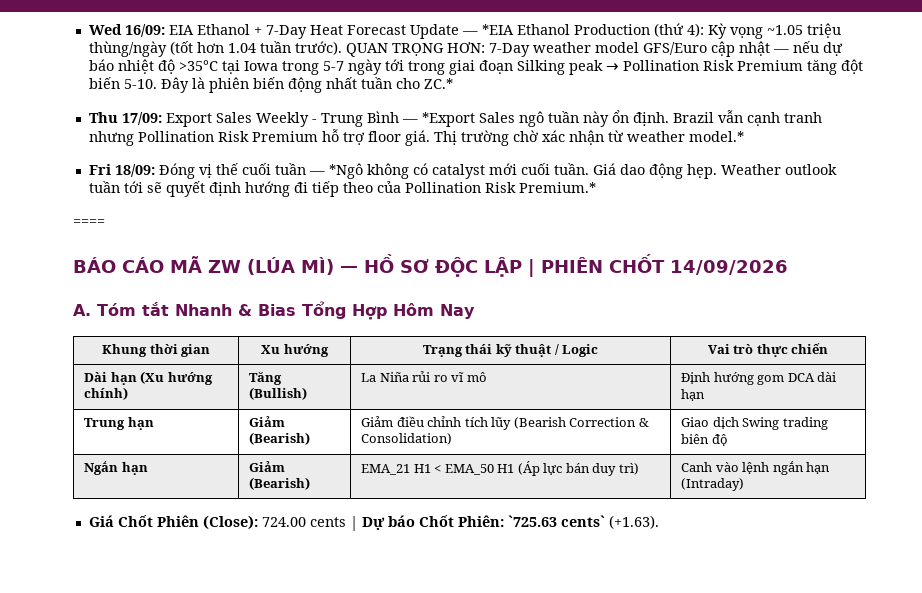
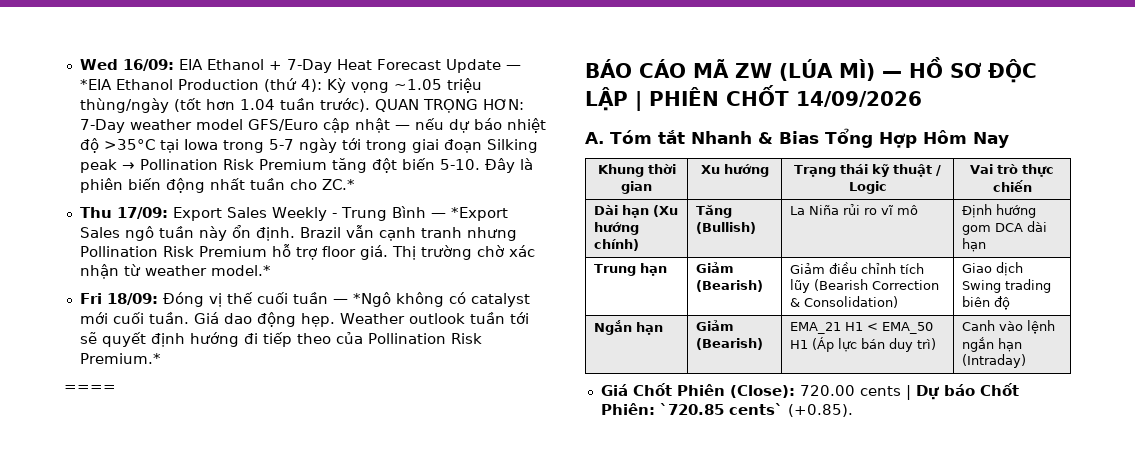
- Giá Chốt Phiên (Close): 724.00 cents | Dự báo Chốt Phiên: `725.63 cents` (+1.63).
+ Giá Chốt Phiên (Close): 720.00 cents | Dự báo Chốt Phiên: `720.85 cents` (+0.85).

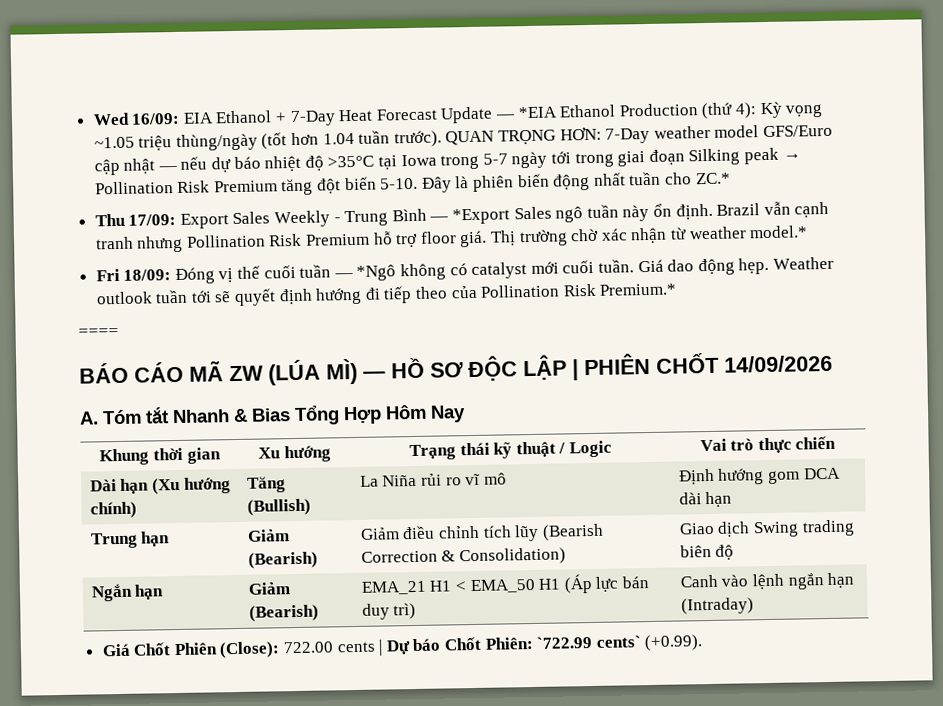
- Giá Chốt Phiên (Close): 720.00 cents | Dự báo Chốt Phiên: `720.85 cents` (+0.85).
+ Giá Chốt Phiên (Close): 722.00 cents | Dự báo Chốt Phiên: `722.99 cents` (+0.99).

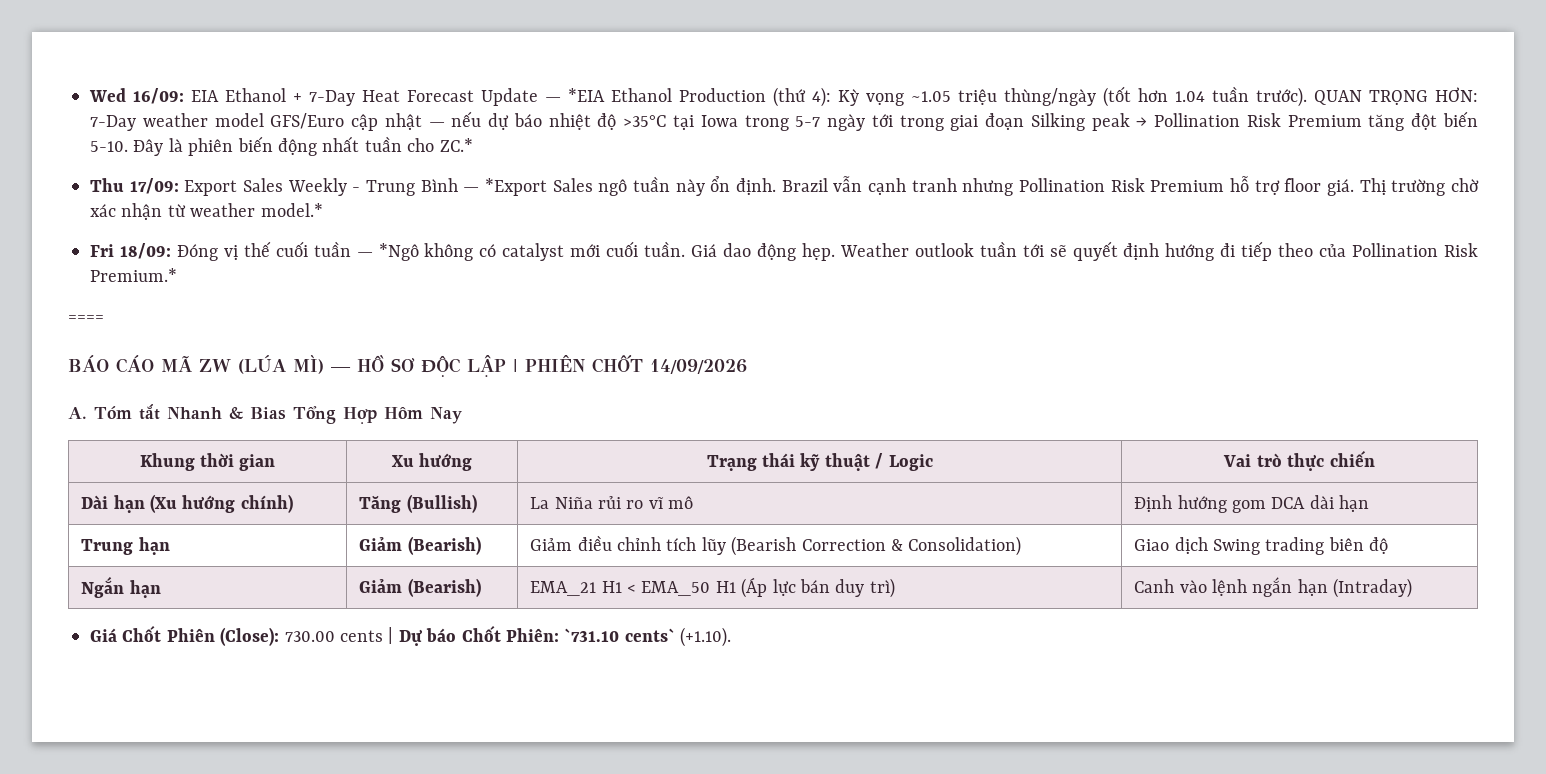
- Giá Chốt Phiên (Close): 722.00 cents | Dự báo Chốt Phiên: `722.99 cents` (+0.99).
+ Giá Chốt Phiên (Close): 730.00 cents | Dự báo Chốt Phiên: `731.10 cents` (+1.10).

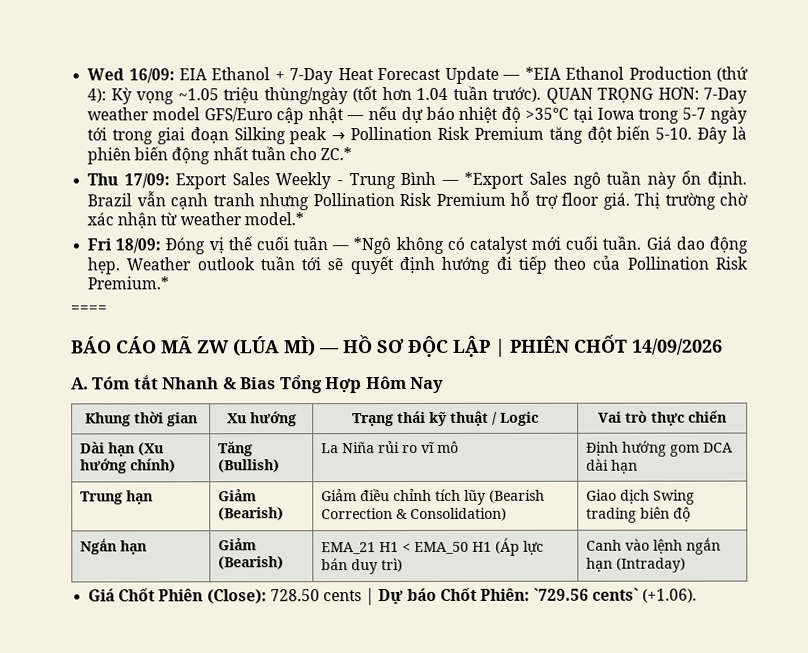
- Giá Chốt Phiên (Close): 730.00 cents | Dự báo Chốt Phiên: `731.10 cents` (+1.10).
+ Giá Chốt Phiên (Close): 728.50 cents | Dự báo Chốt Phiên: `729.56 cents` (+1.06).

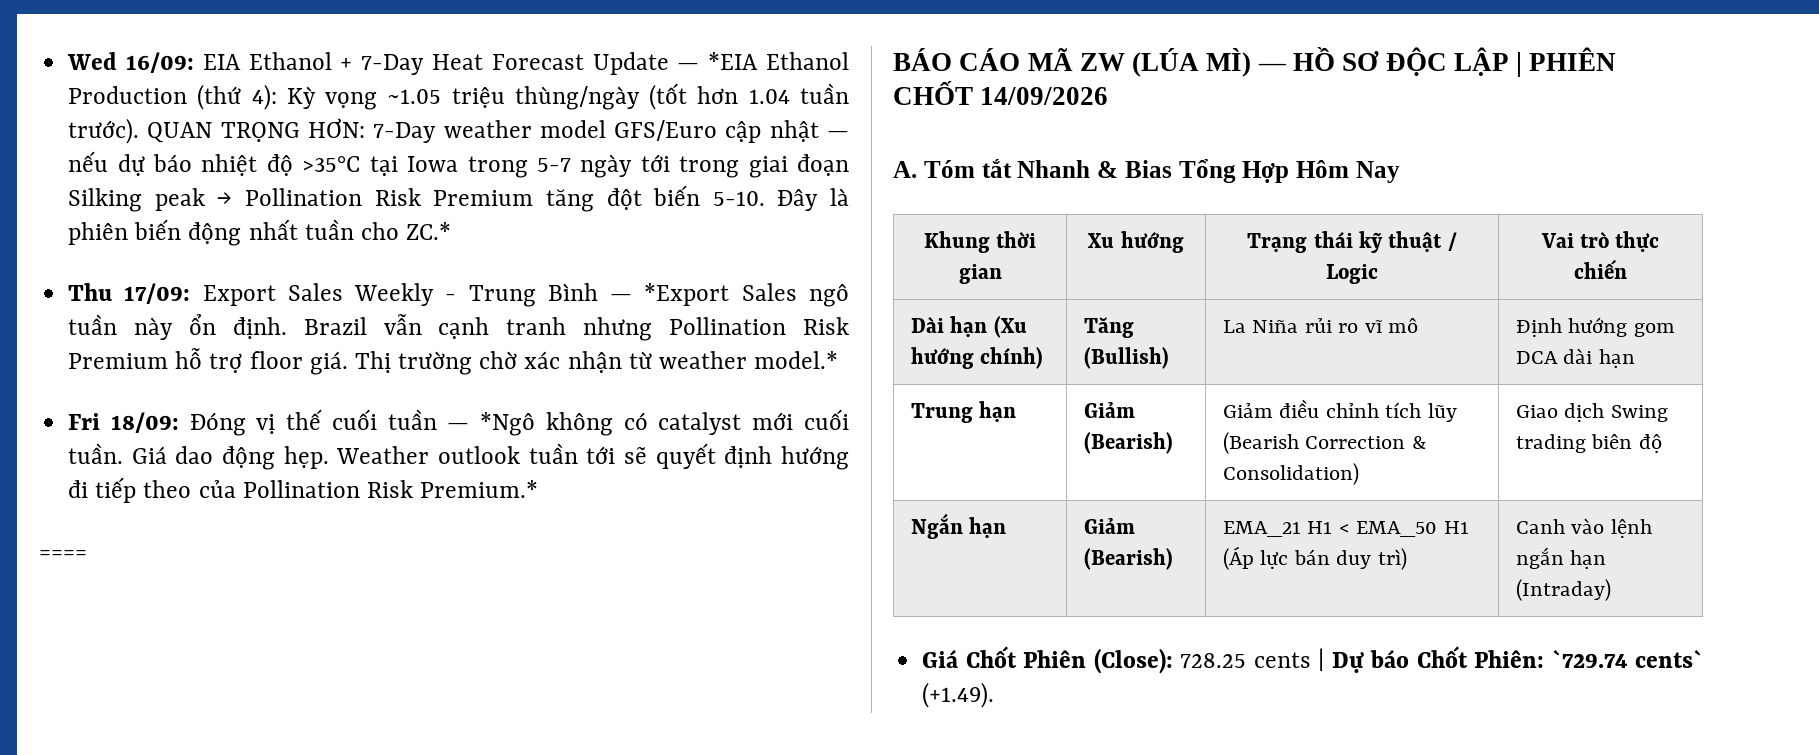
- Giá Chốt Phiên (Close): 728.50 cents | Dự báo Chốt Phiên: `729.56 cents` (+1.06).
+ Giá Chốt Phiên (Close): 728.25 cents | Dự báo Chốt Phiên: `729.74 cents` (+1.49).

